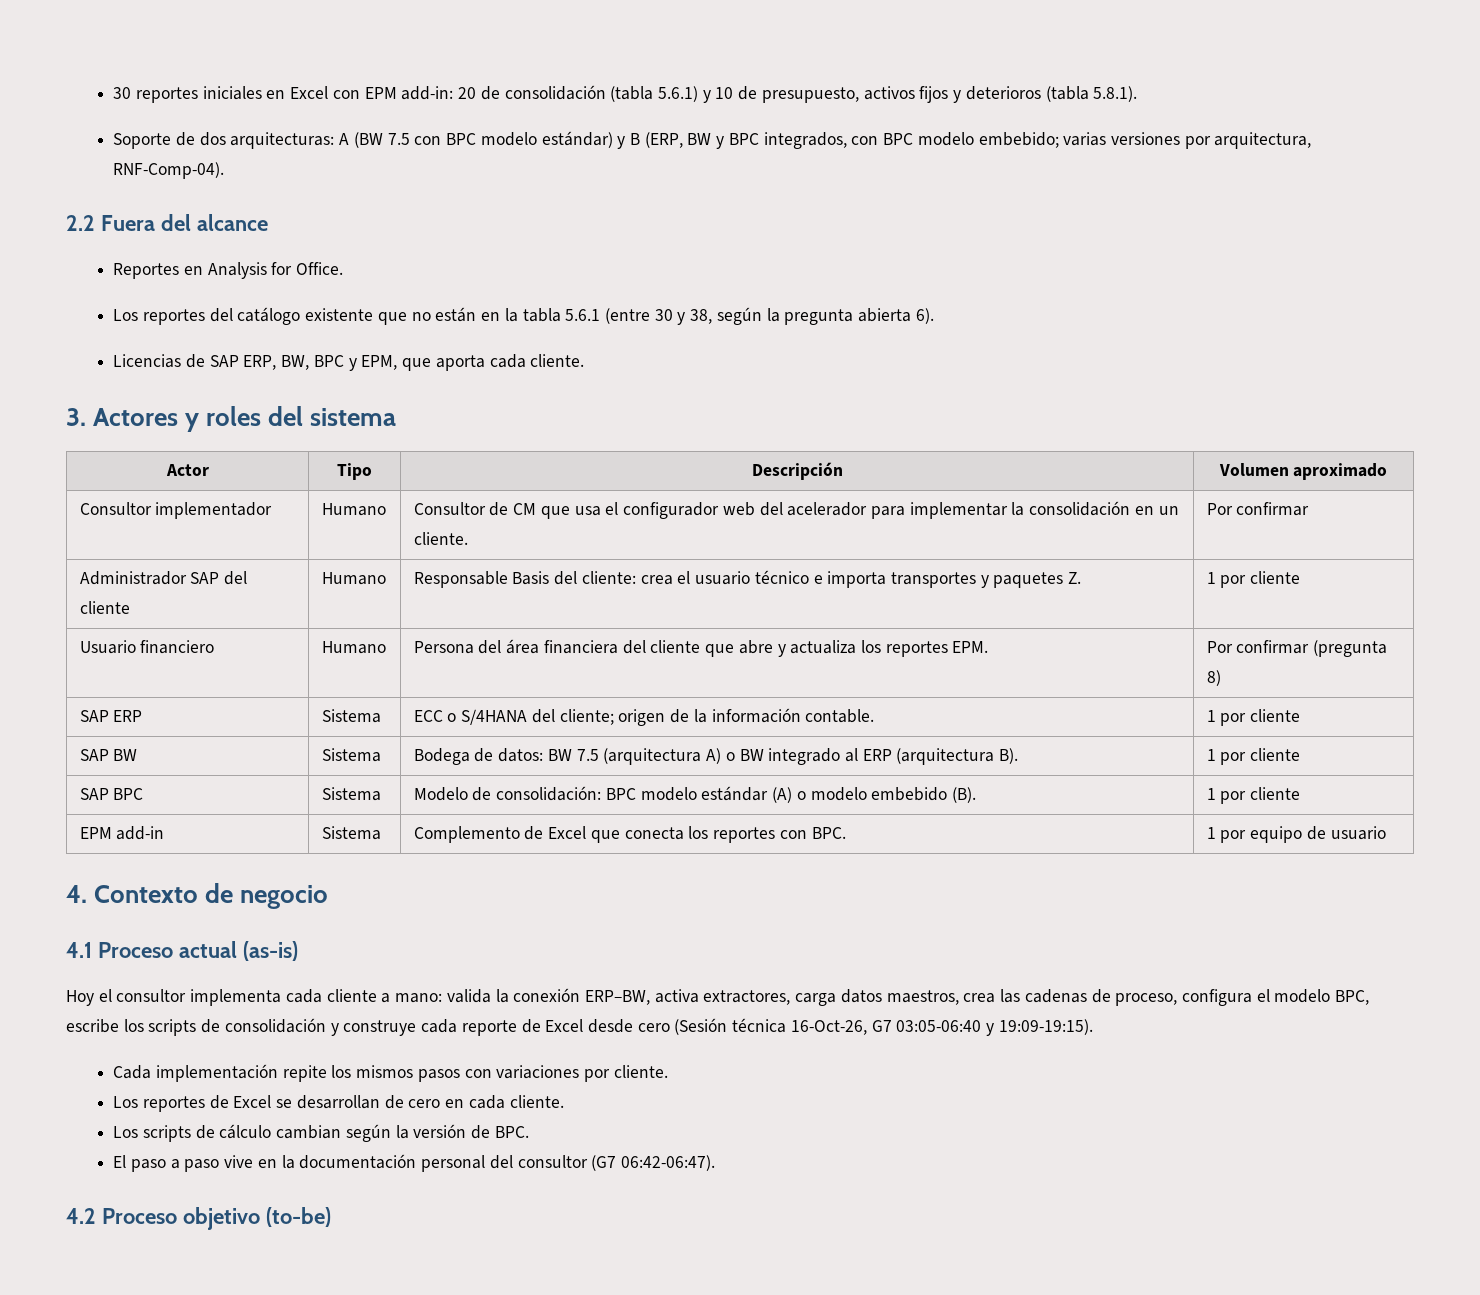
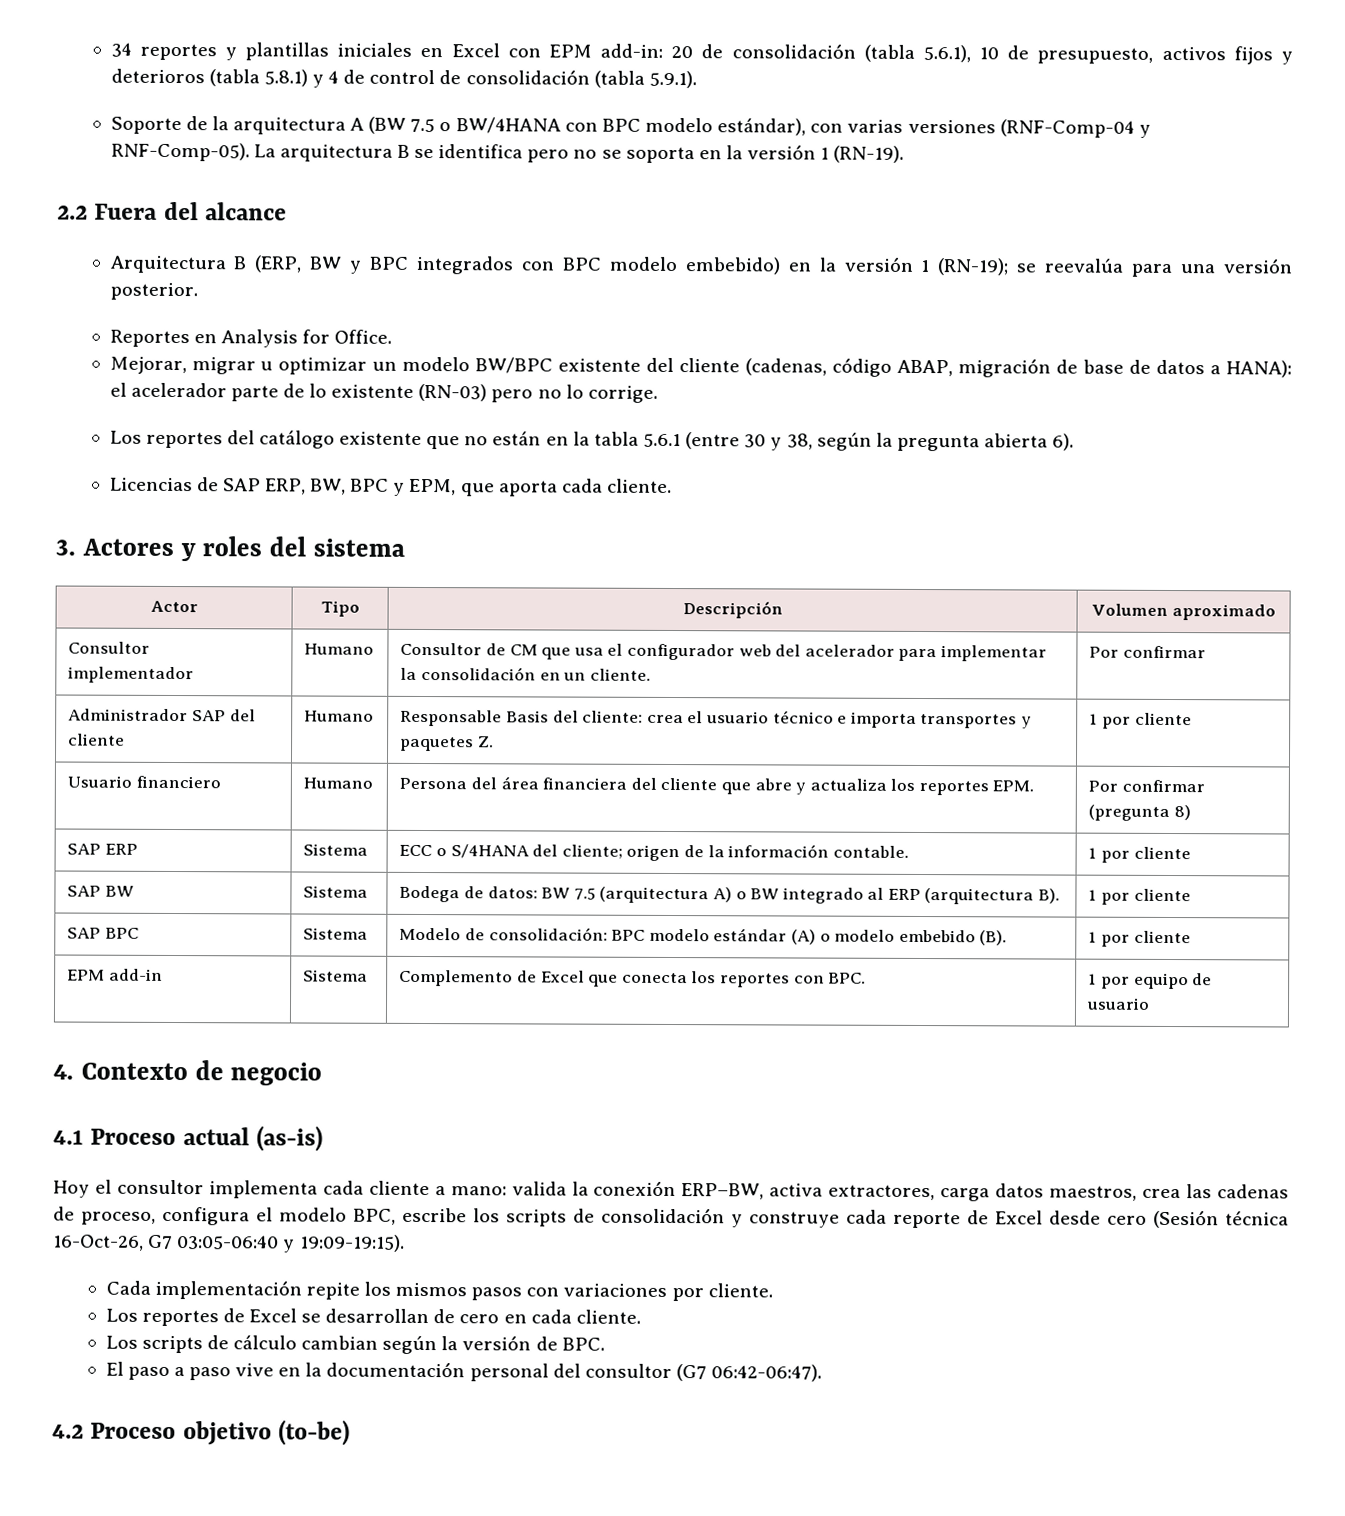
- 30 reportes iniciales en Excel con EPM add-in: 20 de consolidación (tabla 5.6.1) y 10 de presupuesto, activos fijos y deterioros (tabla 5.8.1).
+ 34 reportes y plantillas iniciales en Excel con EPM add-in: 20 de consolidación (tabla 5.6.1), 10 de presupuesto, activos fijos y deterioros (tabla 5.8.1) y 4 de control de consolidación (tabla 5.9.1).
- Soporte de dos arquitecturas: A (BW 7.5 con BPC modelo estándar) y B (ERP, BW y BPC integrados, con BPC modelo embebido; varias versiones por arquitectura, RNF-Comp-04).
+ Soporte de la arquitectura A (BW 7.5 o BW/4HANA con BPC modelo estándar), con varias versiones (RNF-Comp-04 y RNF-Comp-05). La arquitectura B se identifica pero no se soporta en la versión 1 (RN-19).
  2.2 Fuera del alcance
+ Arquitectura B (ERP, BW y BPC integrados con BPC modelo embebido) en la versión 1 (RN-19); se reevalúa para una versión posterior.
+ Mejorar, migrar u optimizar un modelo BW/BPC existente del cliente (cadenas, código ABAP, migración de base de datos a HANA): el acelerador parte de lo existente (RN-03) pero no lo corrige.

